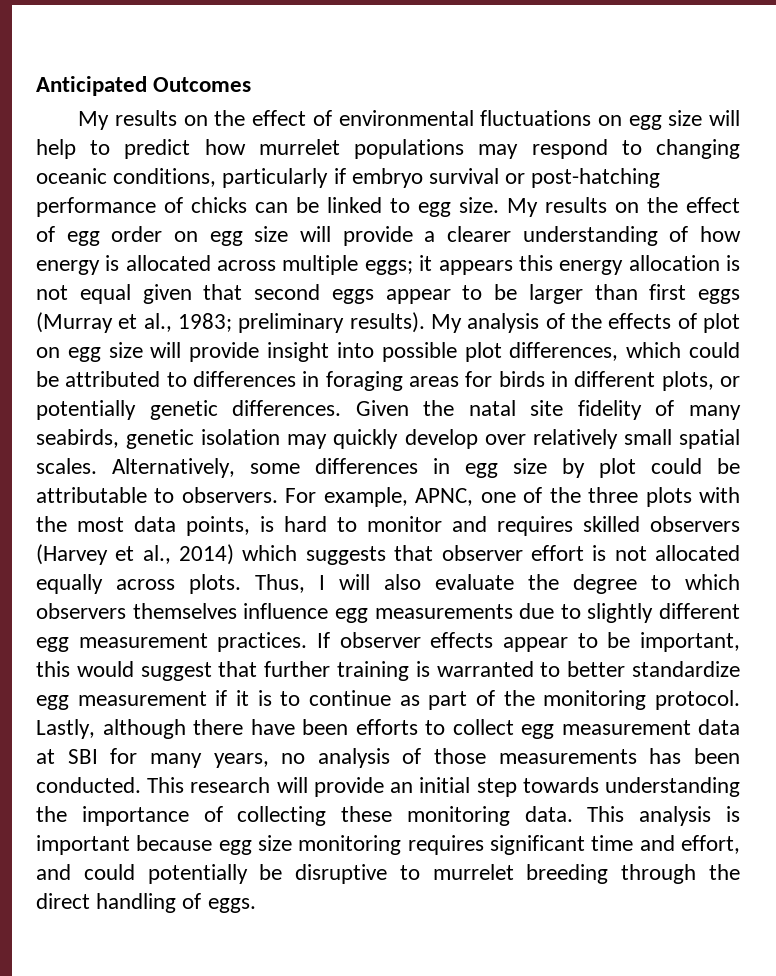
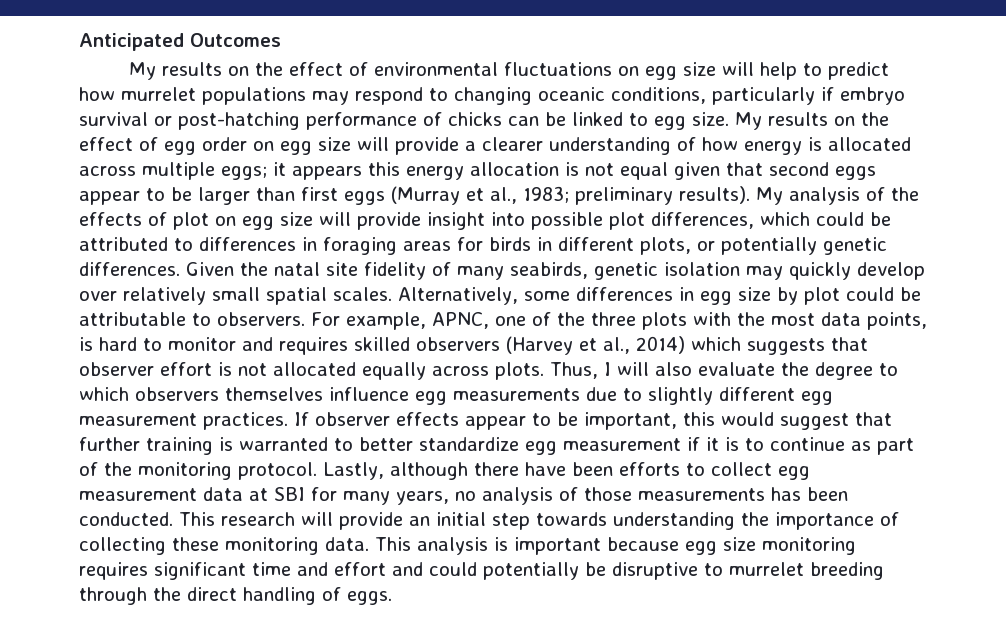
- This analysis is important because egg size monitoring requires significant time and effort, and could potentially be disruptive to murrelet breeding through the direct handling of eggs.
+ This analysis is important because egg size monitoring requires significant time and effort and could potentially be disruptive to murrelet breeding through the direct handling of eggs.

